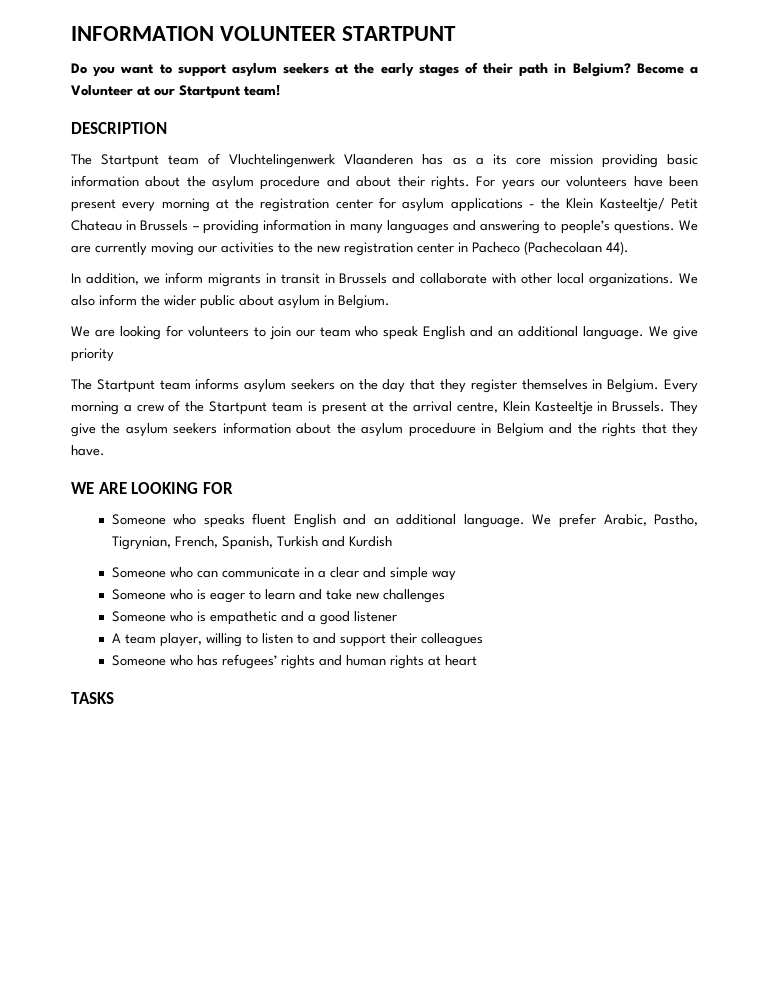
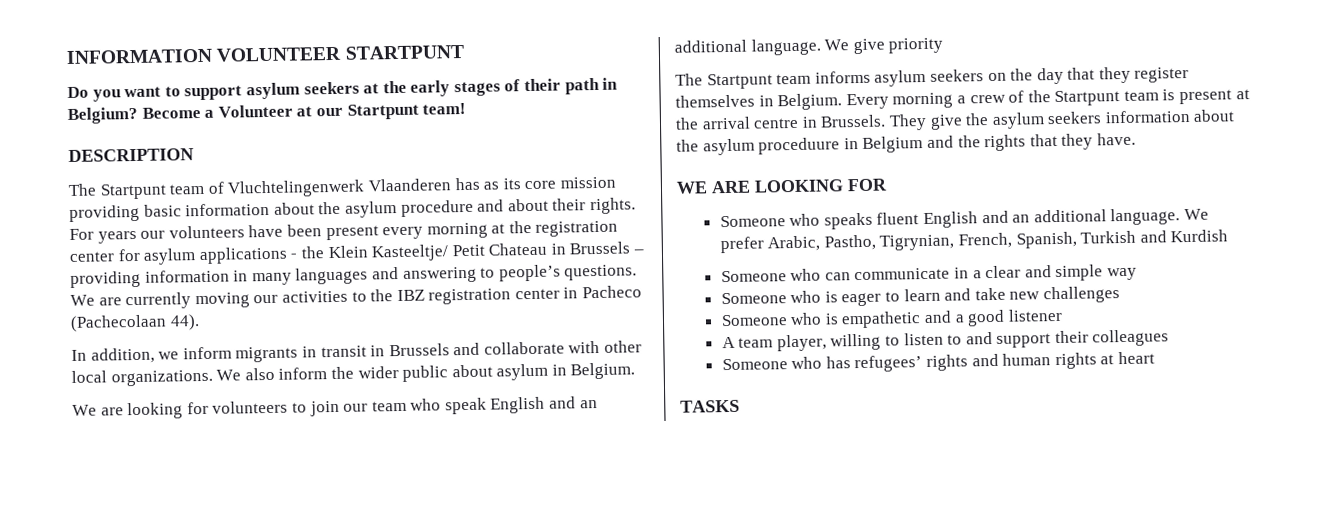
- The Startpunt team of Vluchtelingenwerk Vlaanderen has as a its core mission providing basic information about the asylum procedure and about their rights.
+ The Startpunt team of Vluchtelingenwerk Vlaanderen has as its core mission providing basic information about the asylum procedure and about their rights.
- We are currently moving our activities to the new registration center in Pacheco (Pachecolaan 44).
+ We are currently moving our activities to the IBZ registration center in Pacheco (Pachecolaan 44).
- Every morning a crew of the Startpunt team is present at the arrival centre, Klein Kasteeltje in Brussels.
+ Every morning a crew of the Startpunt team is present at the arrival centre in Brussels.

